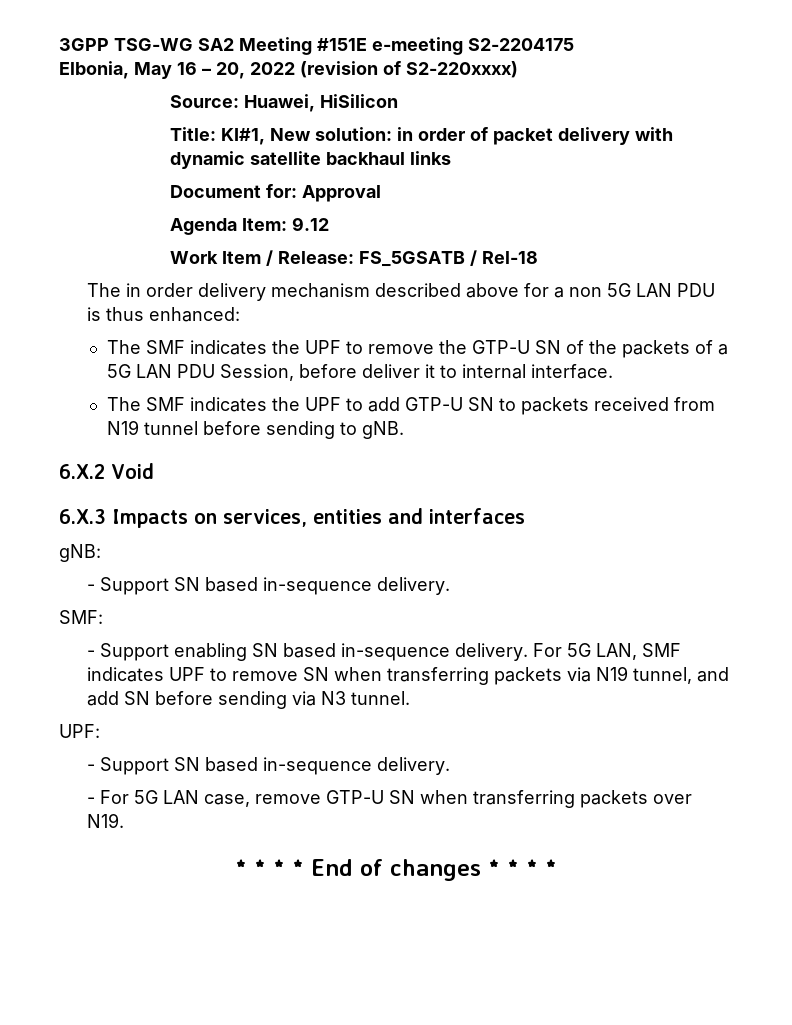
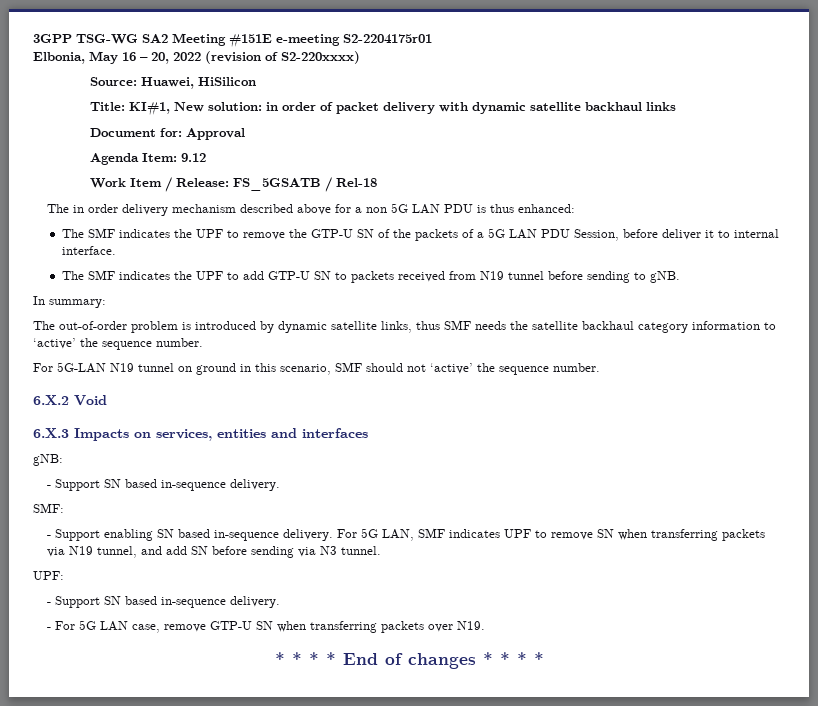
- 3GPP TSG-WG SA2 Meeting #151E e-meeting S2-2204175
+ 3GPP TSG-WG SA2 Meeting #151E e-meeting S2-2204175r01
+ In summary:
+ The out-of-order problem is introduced by dynamic satellite links, thus SMF needs the satellite backhaul category information to ‘active’ the sequence number.
+ For 5G-LAN N19 tunnel on ground in this scenario, SMF should not ‘active’ the sequence number.

